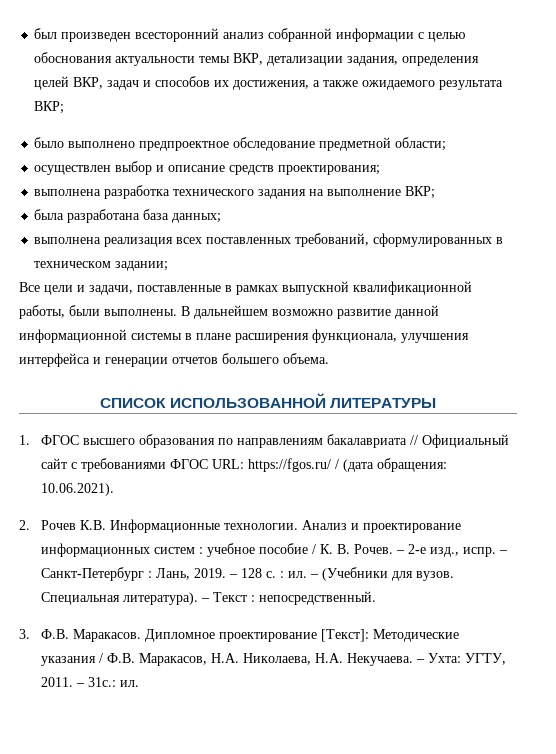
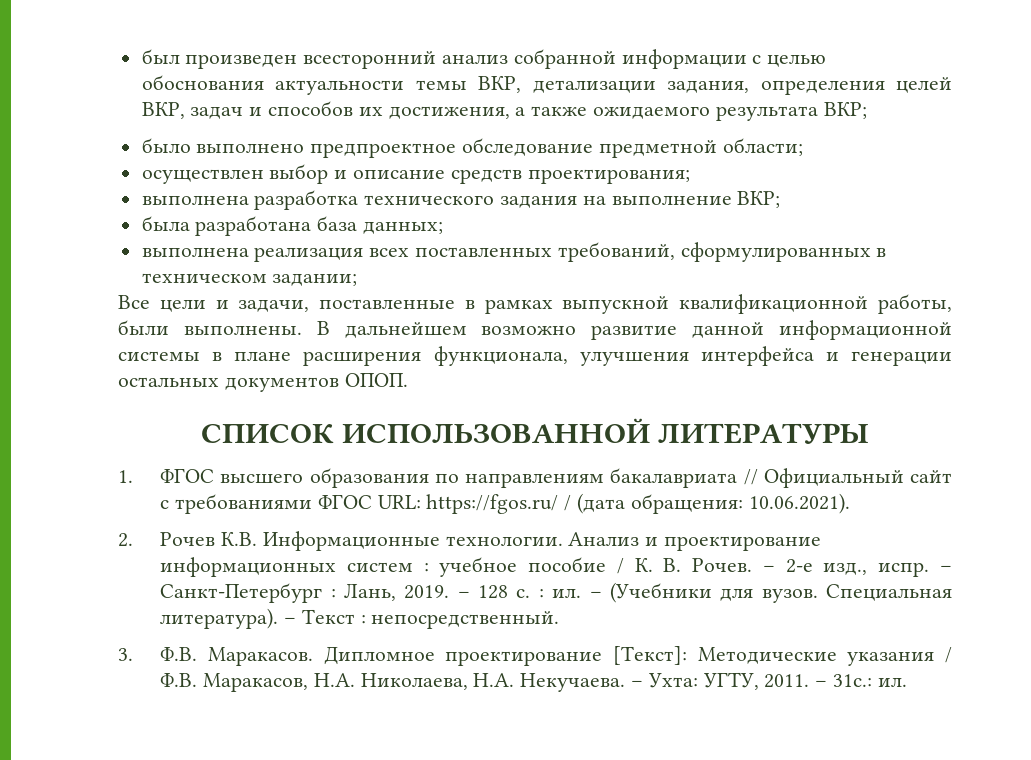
- В дальнейшем возможно развитие данной информационной системы в плане расширения функционала, улучшения интерфейса и генерации отчетов большего объема.
+ В дальнейшем возможно развитие данной информационной системы в плане расширения функционала, улучшения интерфейса и генерации остальных документов ОПОП.

